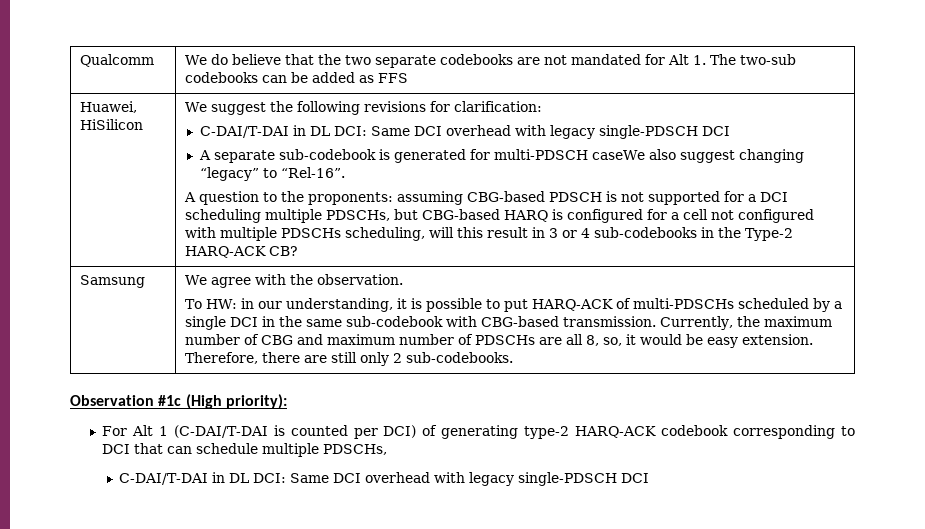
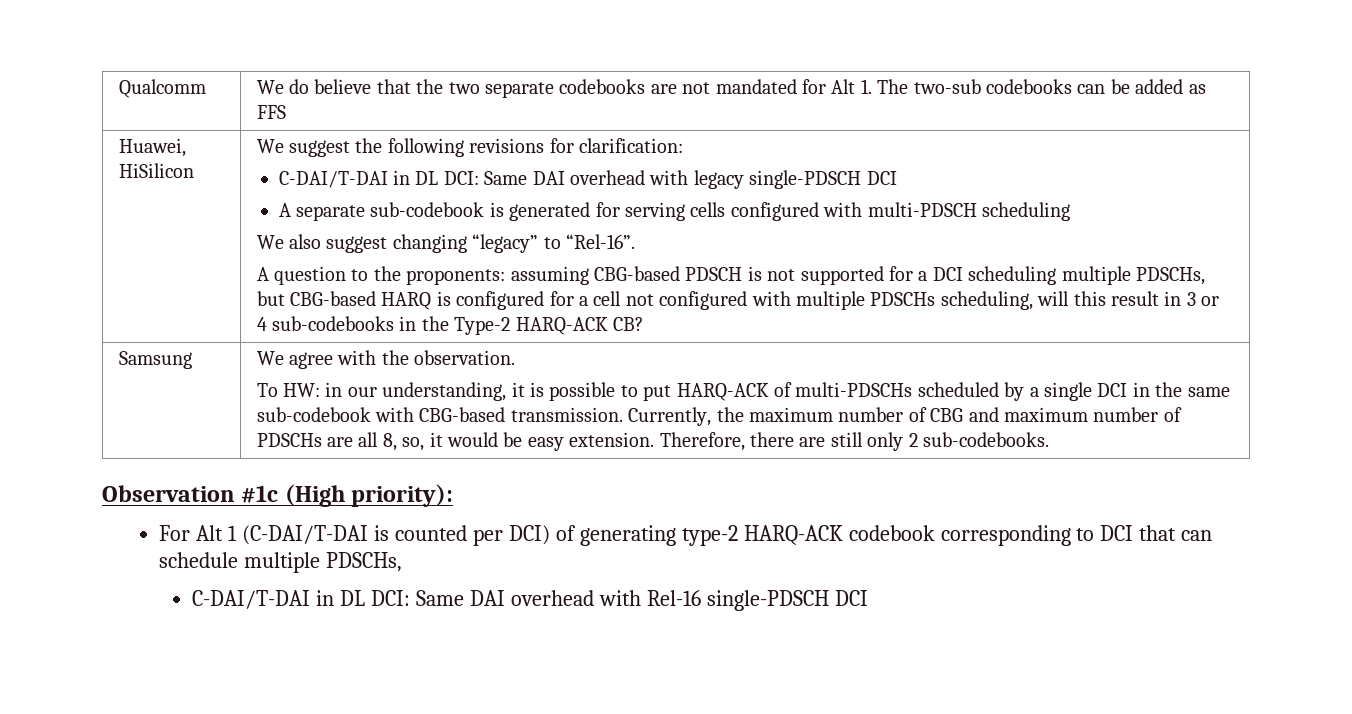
  We suggest the following revisions for clarification:
- C-DAI/T-DAI in DL DCI: Same DCI overhead with legacy single-PDSCH DCI
+ C-DAI/T-DAI in DL DCI: Same DAI overhead with legacy single-PDSCH DCI
- A separate sub-codebook is generated for multi-PDSCH caseWe also suggest changing “legacy” to “Rel-16”.
+ A separate sub-codebook is generated for serving cells configured with multi-PDSCH scheduling
+ We also suggest changing “legacy” to “Rel-16”.
  For Alt 1 (C-DAI/T-DAI is counted per DCI) of generating type-2 HARQ-ACK codebook corresponding to DCI that can schedule multiple PDSCHs,
- C-DAI/T-DAI in DL DCI: Same DCI overhead with legacy single-PDSCH DCI
+ C-DAI/T-DAI in DL DCI: Same DAI overhead with Rel-16 single-PDSCH DCI

